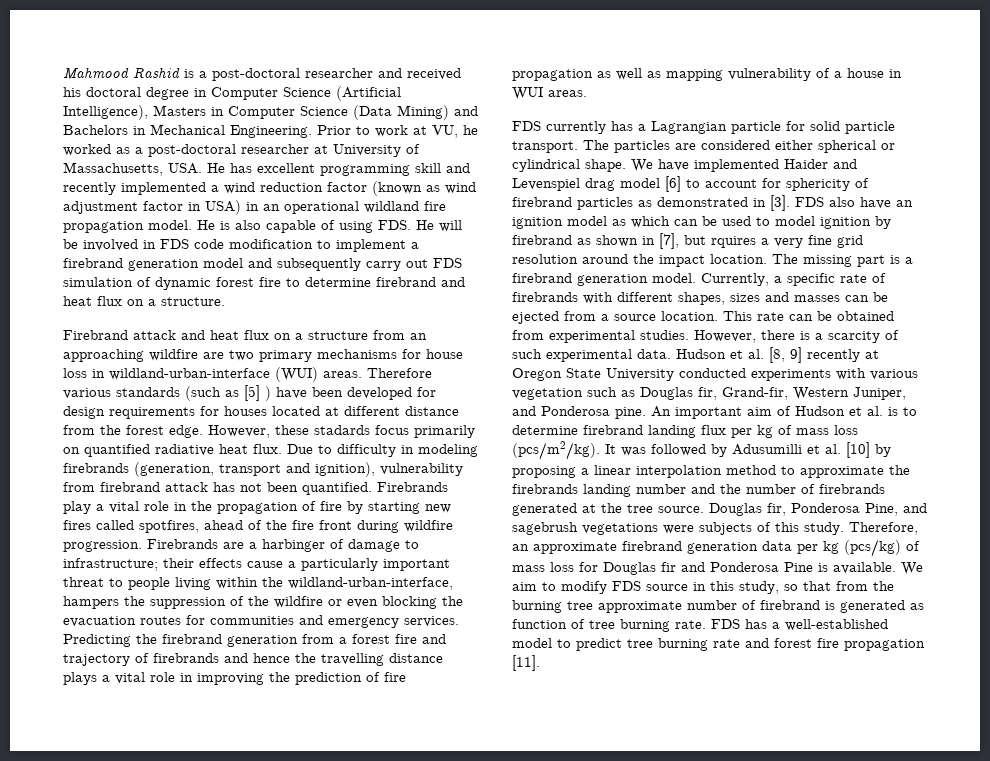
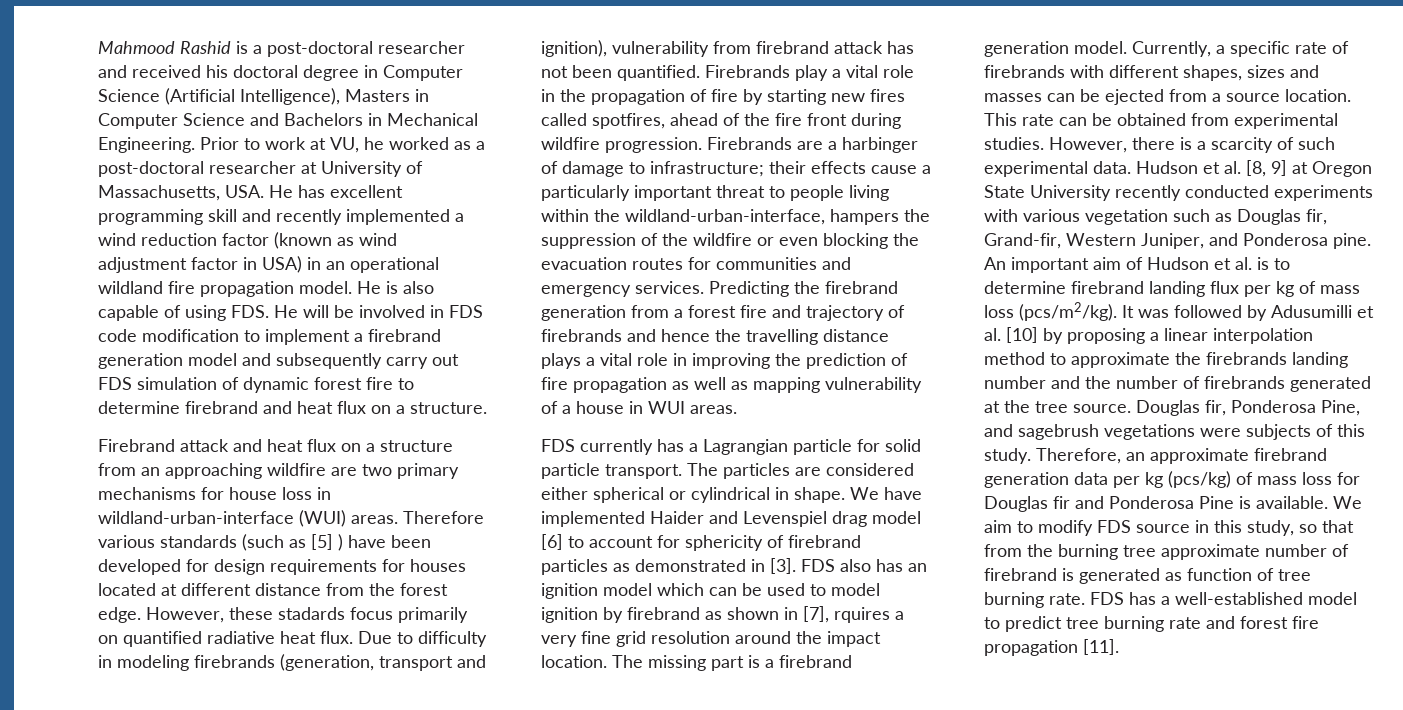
- Mahmood Rashid is a post-doctoral researcher and received his doctoral degree in Computer Science (Artificial Intelligence), Masters in Computer Science (Data Mining) and Bachelors in Mechanical Engineering.
+ Mahmood Rashid is a post-doctoral researcher and received his doctoral degree in Computer Science (Artificial Intelligence), Masters in Computer Science and Bachelors in Mechanical Engineering.
- The particles are considered either spherical or cylindrical shape.
+ The particles are considered either spherical or cylindrical in shape.
- FDS also have an ignition model as which can be used to model ignition by firebrand as shown in [7], but rquires a very fine grid resolution around the impact location.
+ FDS also has an ignition model which can be used to model ignition by firebrand as shown in [7], rquires a very fine grid resolution around the impact location.
- Hudson et al. [8, 9] recently at Oregon State University conducted experiments with various vegetation such as Douglas fir, Grand-fir, Western Juniper, and Ponderosa pine.
+ Hudson et al. [8, 9] at Oregon State University recently conducted experiments with various vegetation such as Douglas fir, Grand-fir, Western Juniper, and Ponderosa pine.

